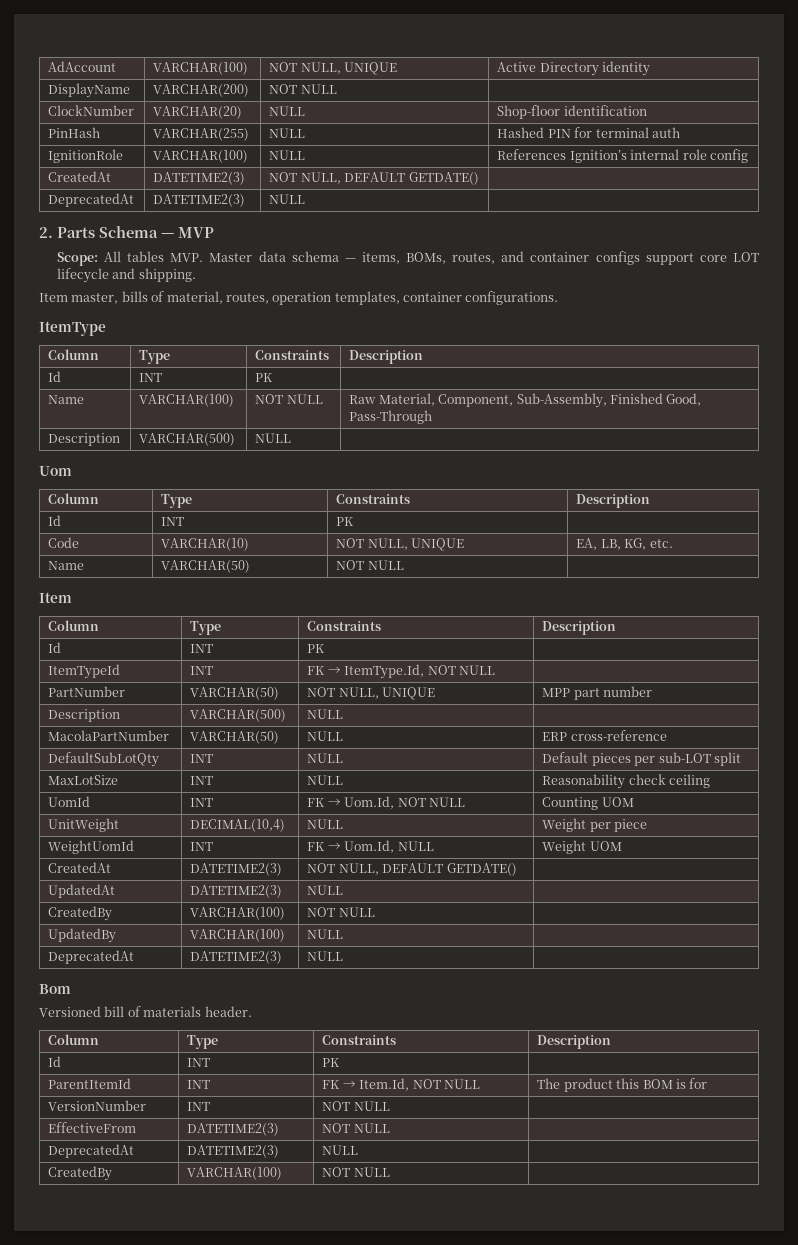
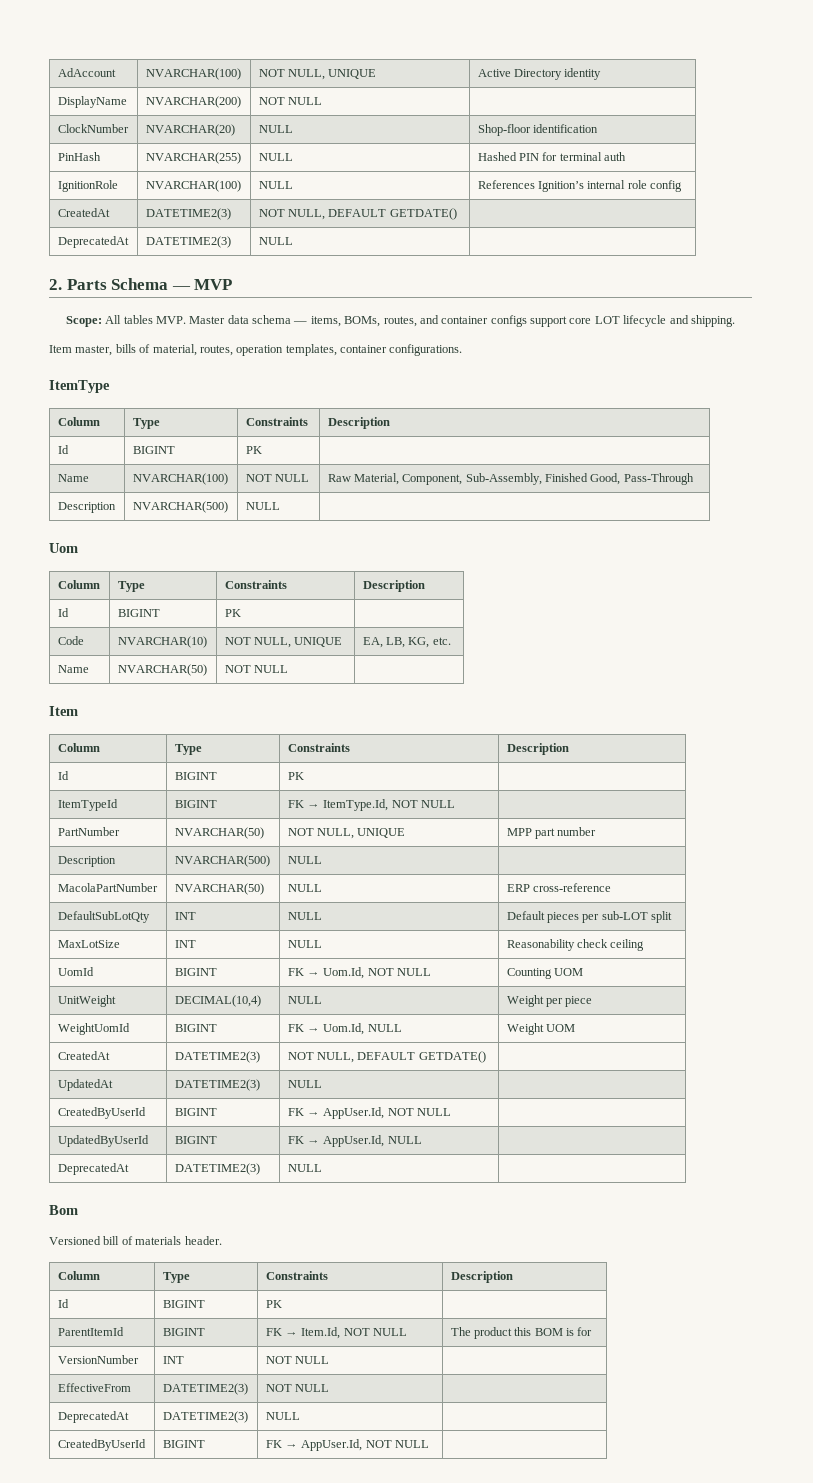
- AdAccount | VARCHAR(100) | NOT NULL, UNIQUE | Active Directory identity
+ AdAccount | NVARCHAR(100) | NOT NULL, UNIQUE | Active Directory identity
- DisplayName | VARCHAR(200) | NOT NULL |
+ DisplayName | NVARCHAR(200) | NOT NULL |
- ClockNumber | VARCHAR(20) | NULL | Shop-floor identification
+ ClockNumber | NVARCHAR(20) | NULL | Shop-floor identification
- PinHash | VARCHAR(255) | NULL | Hashed PIN for terminal auth
+ PinHash | NVARCHAR(255) | NULL | Hashed PIN for terminal auth
- IgnitionRole | VARCHAR(100) | NULL | References Ignition’s internal role config
+ IgnitionRole | NVARCHAR(100) | NULL | References Ignition’s internal role config
  ItemType
  Column | Type | Constraints | Description
- Id | INT | PK |
+ Id | BIGINT | PK |
- Name | VARCHAR(100) | NOT NULL | Raw Material, Component, Sub-Assembly, Finished Good, Pass-Through
- Description | VARCHAR(500) | NULL |
+ Name | NVARCHAR(100) | NOT NULL | Raw Material, Component, Sub-Assembly, Finished Good, Pass-Through
+ Description | NVARCHAR(500) | NULL |
  Uom
  Column | Type | Constraints | Description
- Id | INT | PK |
+ Id | BIGINT | PK |
- Code | VARCHAR(10) | NOT NULL, UNIQUE | EA, LB, KG, etc.
+ Code | NVARCHAR(10) | NOT NULL, UNIQUE | EA, LB, KG, etc.
- Name | VARCHAR(50) | NOT NULL |
+ Name | NVARCHAR(50) | NOT NULL |
  Item
  Column | Type | Constraints | Description
- Id | INT | PK |
+ Id | BIGINT | PK |
- ItemTypeId | INT | FK → ItemType.Id, NOT NULL |
+ ItemTypeId | BIGINT | FK → ItemType.Id, NOT NULL |
- PartNumber | VARCHAR(50) | NOT NULL, UNIQUE | MPP part number
- Description | VARCHAR(500) | NULL |
+ PartNumber | NVARCHAR(50) | NOT NULL, UNIQUE | MPP part number
+ Description | NVARCHAR(500) | NULL |
- MacolaPartNumber | VARCHAR(50) | NULL | ERP cross-reference
+ MacolaPartNumber | NVARCHAR(50) | NULL | ERP cross-reference
- UomId | INT | FK → Uom.Id, NOT NULL | Counting UOM
+ UomId | BIGINT | FK → Uom.Id, NOT NULL | Counting UOM
- WeightUomId | INT | FK → Uom.Id, NULL | Weight UOM
+ WeightUomId | BIGINT | FK → Uom.Id, NULL | Weight UOM
  UpdatedAt | DATETIME2(3) | NULL |
- CreatedBy | VARCHAR(100) | NOT NULL |
- UpdatedBy | VARCHAR(100) | NULL |
+ CreatedByUserId | BIGINT | FK → AppUser.Id, NOT NULL |
+ UpdatedByUserId | BIGINT | FK → AppUser.Id, NULL |
  Versioned bill of materials header.
  Column | Type | Constraints | Description
- Id | INT | PK |
+ Id | BIGINT | PK |
- ParentItemId | INT | FK → Item.Id, NOT NULL | The product this BOM is for
+ ParentItemId | BIGINT | FK → Item.Id, NOT NULL | The product this BOM is for
  EffectiveFrom | DATETIME2(3) | NOT NULL |
  DeprecatedAt | DATETIME2(3) | NULL |
- CreatedBy | VARCHAR(100) | NOT NULL |
+ CreatedByUserId | BIGINT | FK → AppUser.Id, NOT NULL |

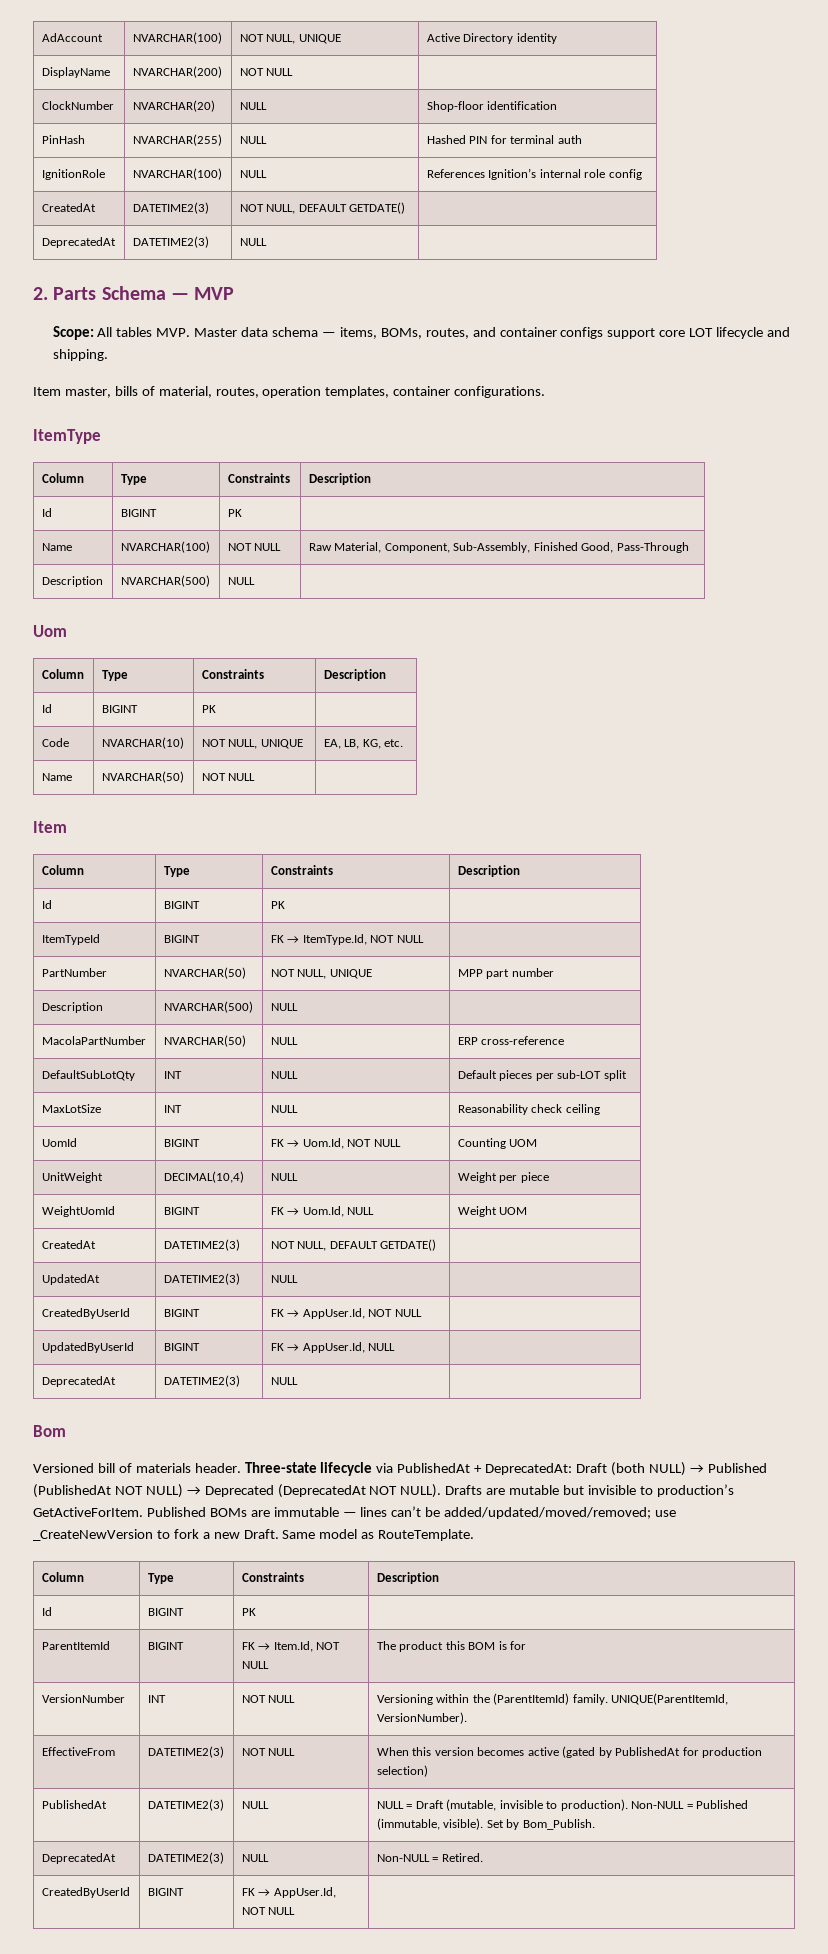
+ Three-state lifecycle via PublishedAt + DeprecatedAt: Draft (both NULL) → Published (PublishedAt NOT NULL) → Deprecated (DeprecatedAt NOT NULL). Drafts are mutable but invisible to production’s GetActiveForItem. Published BOMs are immutable — lines can’t be added/updated/moved/removed; use _CreateNewVersion to fork a new Draft. Same model as RouteTemplate.
- VersionNumber | INT | NOT NULL |
- EffectiveFrom | DATETIME2(3) | NOT NULL |
- DeprecatedAt | DATETIME2(3) | NULL |
+ VersionNumber | INT | NOT NULL | Versioning within the (ParentItemId) family. UNIQUE(ParentItemId, VersionNumber).
+ EffectiveFrom | DATETIME2(3) | NOT NULL | When this version becomes active (gated by PublishedAt for production selection)
+ PublishedAt | DATETIME2(3) | NULL | NULL = Draft (mutable, invisible to production). Non-NULL = Published (immutable, visible). Set by Bom_Publish.
+ DeprecatedAt | DATETIME2(3) | NULL | Non-NULL = Retired.

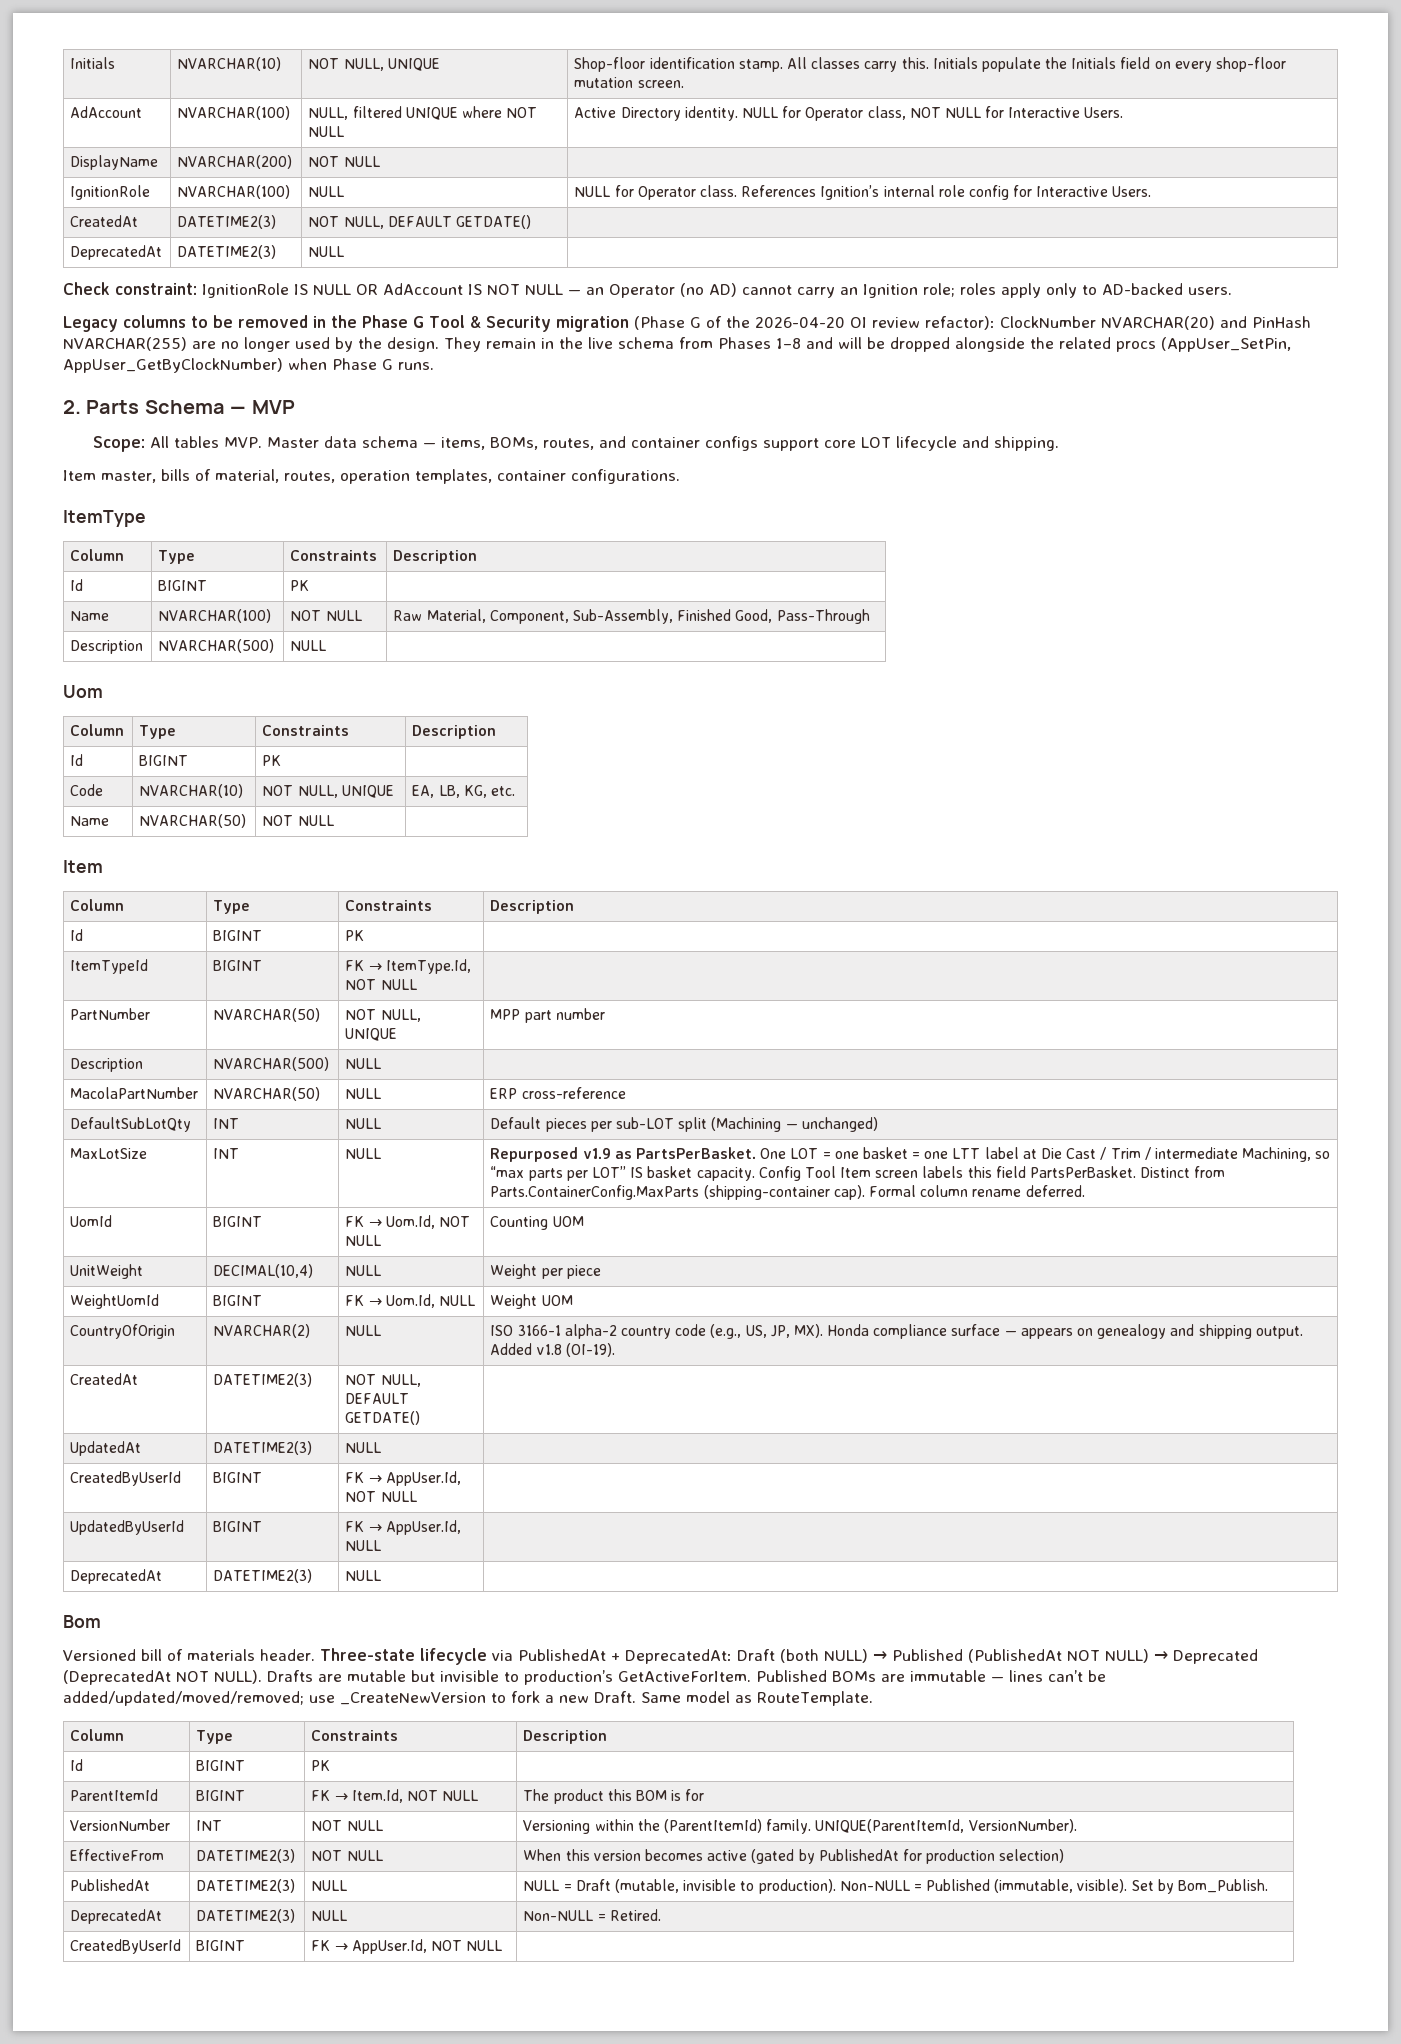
- AdAccount | NVARCHAR(100) | NOT NULL, UNIQUE | Active Directory identity
+ Initials | NVARCHAR(10) | NOT NULL, UNIQUE | Shop-floor identification stamp. All classes carry this. Initials populate the Initials field on every shop-floor mutation screen.
+ AdAccount | NVARCHAR(100) | NULL, filtered UNIQUE where NOT NULL | Active Directory identity. NULL for Operator class, NOT NULL for Interactive Users.
  DisplayName | NVARCHAR(200) | NOT NULL |
- ClockNumber | NVARCHAR(20) | NULL | Shop-floor identification
- PinHash | NVARCHAR(255) | NULL | Hashed PIN for terminal auth
- IgnitionRole | NVARCHAR(100) | NULL | References Ignition’s internal role config
+ IgnitionRole | NVARCHAR(100) | NULL | NULL for Operator class. References Ignition’s internal role config for Interactive Users.
+ Check constraint: IgnitionRole IS NULL OR AdAccount IS NOT NULL — an Operator (no AD) cannot carry an Ignition role; roles apply only to AD-backed users.
+ Legacy columns to be removed in the Phase G Tool & Security migration (Phase G of the 2026-04-20 OI review refactor): ClockNumber NVARCHAR(20) and PinHash NVARCHAR(255) are no longer used by the design. They remain in the live schema from Phases 1–8 and will be dropped alongside the related procs (AppUser_SetPin, AppUser_GetByClockNumber) when Phase G runs.
- DefaultSubLotQty | INT | NULL | Default pieces per sub-LOT split
+ DefaultSubLotQty | INT | NULL | Default pieces per sub-LOT split (Machining — unchanged)
- Reasonability check ceiling
+ Repurposed v1.9 as PartsPerBasket. One LOT = one basket = one LTT label at Die Cast / Trim / intermediate Machining, so “max parts per LOT” IS basket capacity. Config Tool Item screen labels this field PartsPerBasket. Distinct from Parts.ContainerConfig.MaxParts (shipping-container cap). Formal column rename deferred.
+ CountryOfOrigin | NVARCHAR(2) | NULL | ISO 3166-1 alpha-2 country code (e.g., US, JP, MX). Honda compliance surface — appears on genealogy and shipping output. Added v1.8 (OI-19).

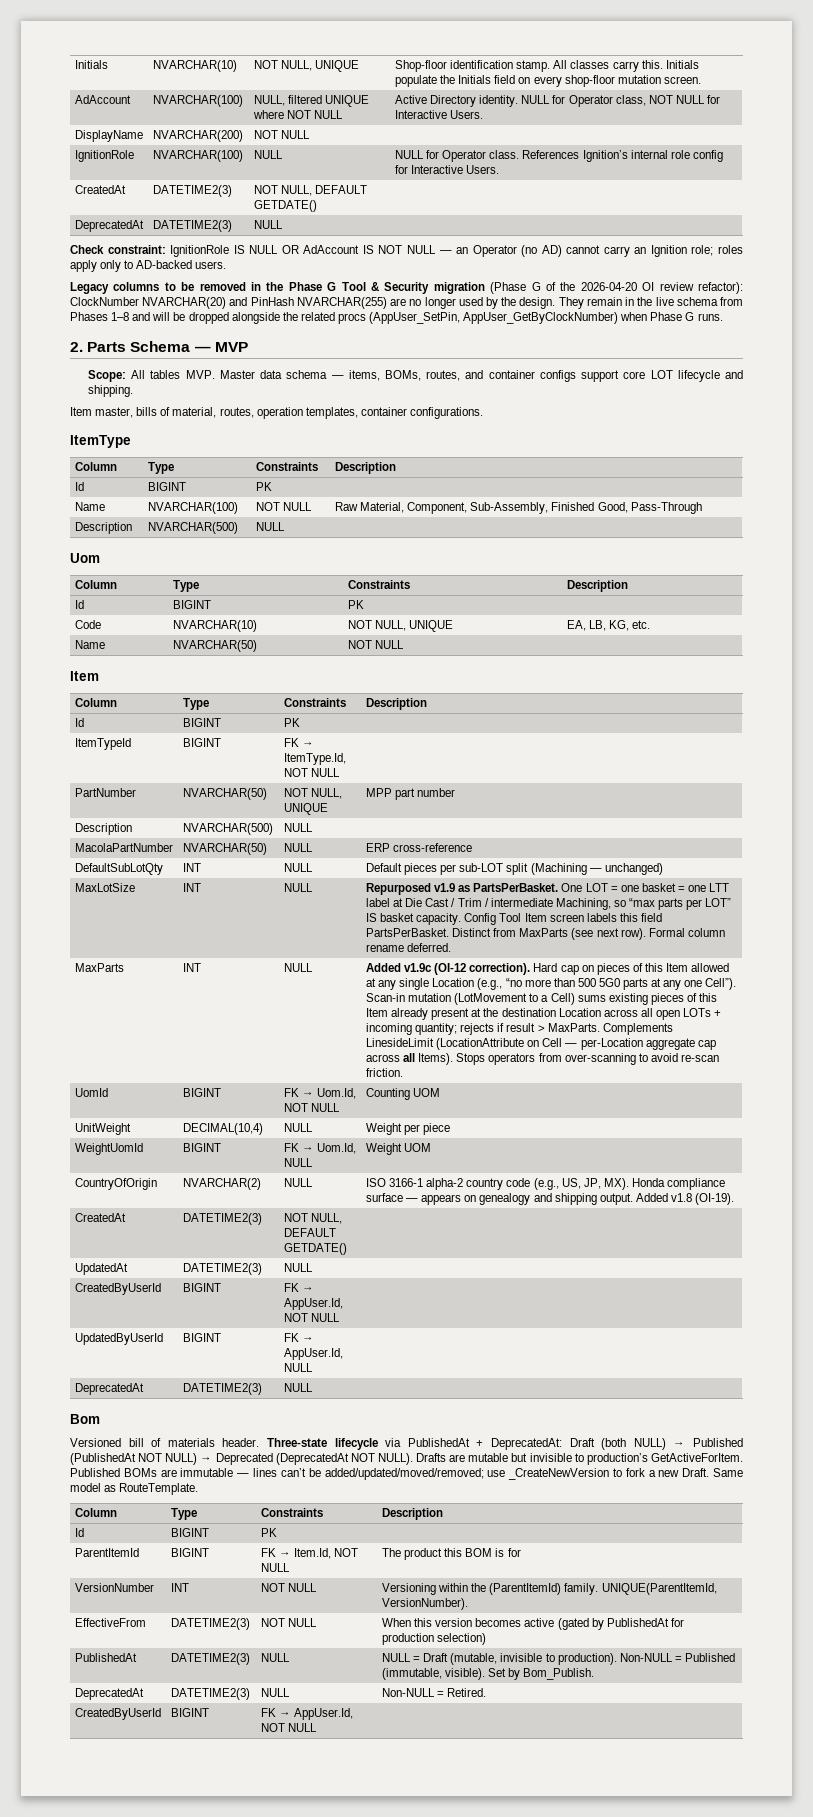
- Distinct from Parts.ContainerConfig.MaxParts (shipping-container cap).
+ Distinct from MaxParts (see next row).
+ MaxParts | INT | NULL | Added v1.9c (OI-12 correction). Hard cap on pieces of this Item allowed at any single Location (e.g., “no more than 500 5G0 parts at any one Cell”). Scan-in mutation (LotMovement to a Cell) sums existing pieces of this Item already present at the destination Location across all open LOTs + incoming quantity; rejects if result > MaxParts. Complements LinesideLimit (LocationAttribute on Cell — per-Location aggregate cap across all Items). Stops operators from over-scanning to avoid re-scan friction.

